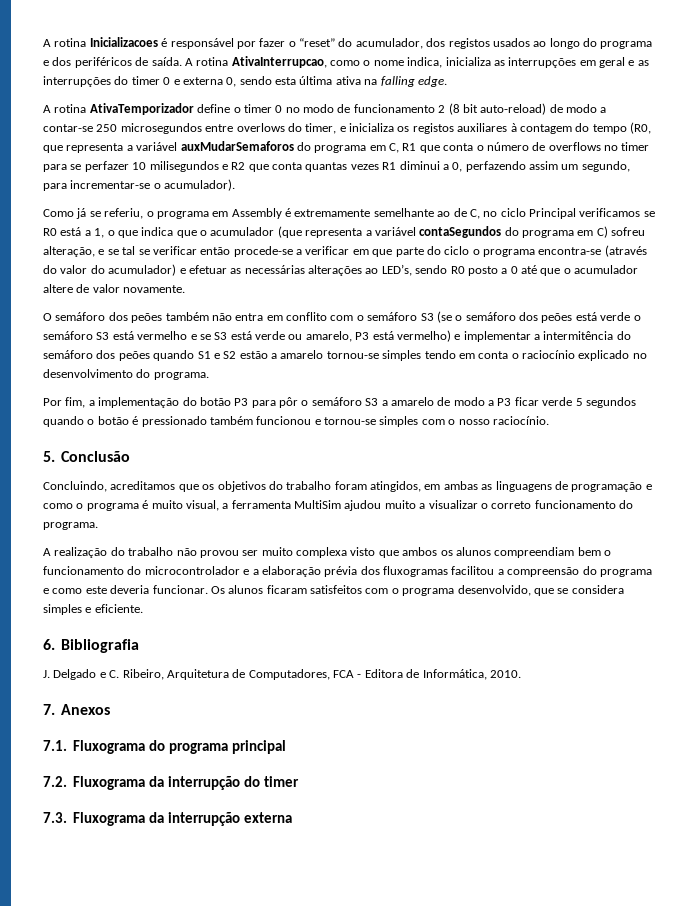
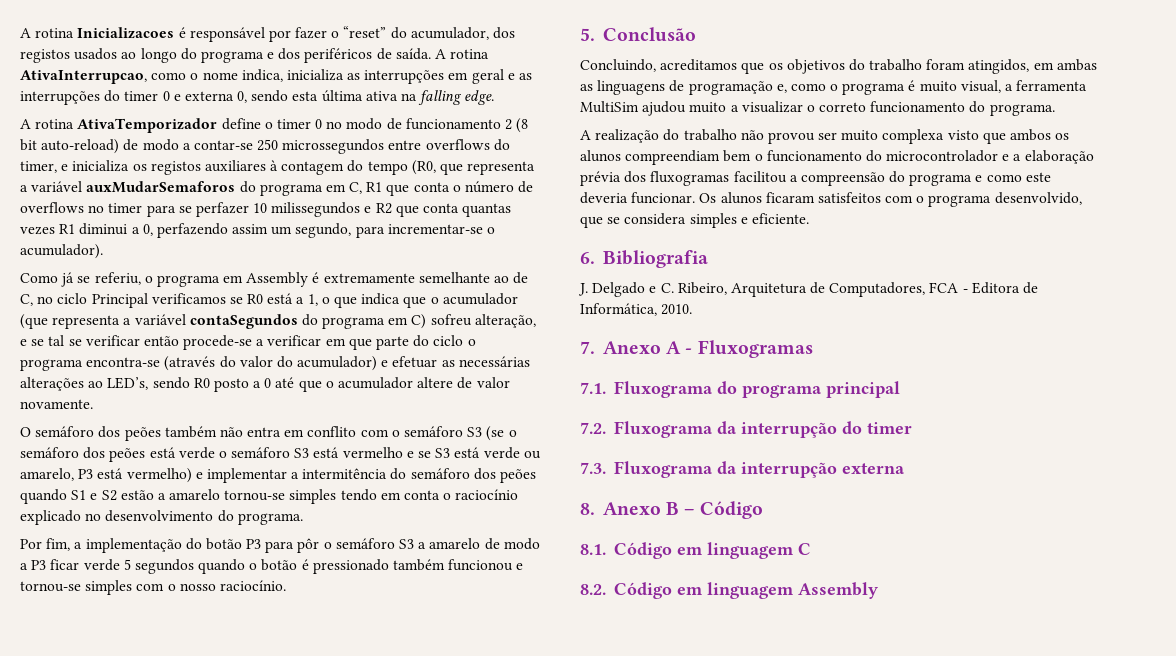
- A rotina AtivaTemporizador define o timer 0 no modo de funcionamento 2 (8 bit auto-reload) de modo a contar-se 250 microsegundos entre overlows do timer, e inicializa os registos auxiliares à contagem do tempo (R0, que representa a variável auxMudarSemaforos do programa em C, R1 que conta o número de overflows no timer para se perfazer 10 milisegundos e R2 que conta quantas vezes R1 diminui a 0, perfazendo assim um segundo, para incrementar-se o acumulador).
+ A rotina AtivaTemporizador define o timer 0 no modo de funcionamento 2 (8 bit auto-reload) de modo a contar-se 250 microssegundos entre overflows do timer, e inicializa os registos auxiliares à contagem do tempo (R0, que representa a variável auxMudarSemaforos do programa em C, R1 que conta o número de overflows no timer para se perfazer 10 milissegundos e R2 que conta quantas vezes R1 diminui a 0, perfazendo assim um segundo, para incrementar-se o acumulador).
- Concluindo, acreditamos que os objetivos do trabalho foram atingidos, em ambas as linguagens de programação e como o programa é muito visual, a ferramenta MultiSim ajudou muito a visualizar o correto funcionamento do programa.
+ Concluindo, acreditamos que os objetivos do trabalho foram atingidos, em ambas as linguagens de programação e, como o programa é muito visual, a ferramenta MultiSim ajudou muito a visualizar o correto funcionamento do programa.
- 7. Anexos
+ 7. Anexo A - Fluxogramas
+ 8. Anexo B – Código
+ 8.1. Código em linguagem C
+ 8.2. Código em linguagem Assembly

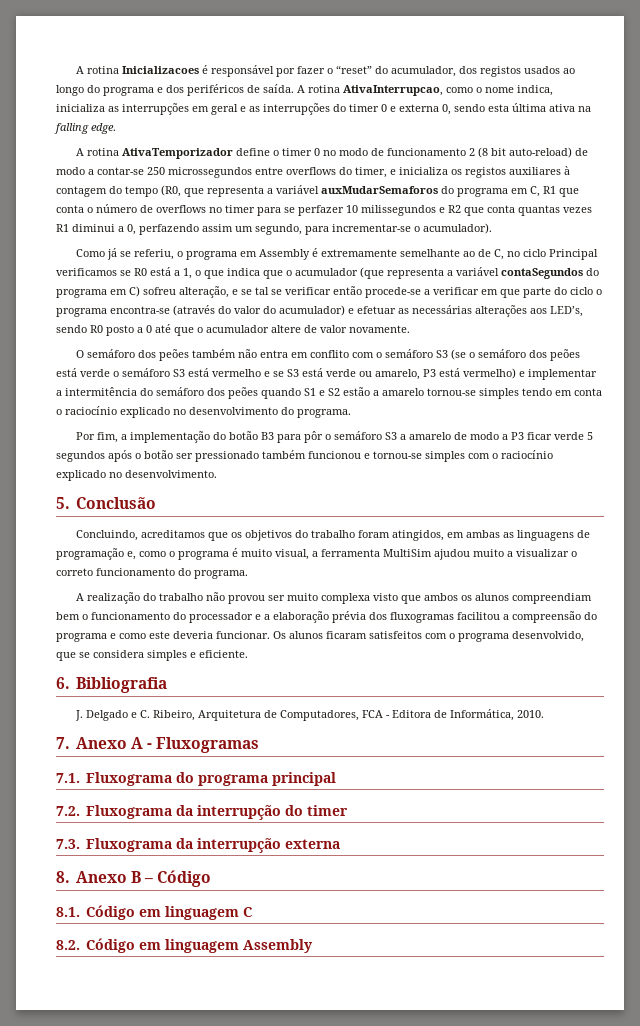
- Como já se referiu, o programa em Assembly é extremamente semelhante ao de C, no ciclo Principal verificamos se R0 está a 1, o que indica que o acumulador (que representa a variável contaSegundos do programa em C) sofreu alteração, e se tal se verificar então procede-se a verificar em que parte do ciclo o programa encontra-se (através do valor do acumulador) e efetuar as necessárias alterações ao LED’s, sendo R0 posto a 0 até que o acumulador altere de valor novamente.
+ Como já se referiu, o programa em Assembly é extremamente semelhante ao de C, no ciclo Principal verificamos se R0 está a 1, o que indica que o acumulador (que representa a variável contaSegundos do programa em C) sofreu alteração, e se tal se verificar então procede-se a verificar em que parte do ciclo o programa encontra-se (através do valor do acumulador) e efetuar as necessárias alterações aos LED’s, sendo R0 posto a 0 até que o acumulador altere de valor novamente.
- Por fim, a implementação do botão P3 para pôr o semáforo S3 a amarelo de modo a P3 ficar verde 5 segundos quando o botão é pressionado também funcionou e tornou-se simples com o nosso raciocínio.
+ Por fim, a implementação do botão B3 para pôr o semáforo S3 a amarelo de modo a P3 ficar verde 5 segundos após o botão ser pressionado também funcionou e tornou-se simples com o raciocínio explicado no desenvolvimento.
- A realização do trabalho não provou ser muito complexa visto que ambos os alunos compreendiam bem o funcionamento do microcontrolador e a elaboração prévia dos fluxogramas facilitou a compreensão do programa e como este deveria funcionar.
+ A realização do trabalho não provou ser muito complexa visto que ambos os alunos compreendiam bem o funcionamento do processador e a elaboração prévia dos fluxogramas facilitou a compreensão do programa e como este deveria funcionar.

